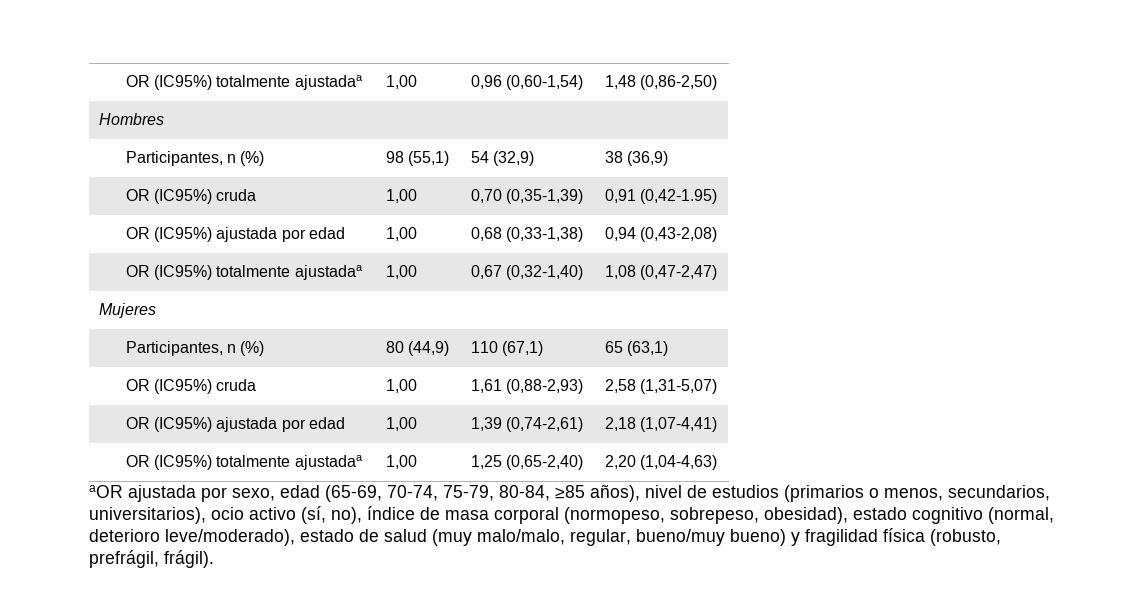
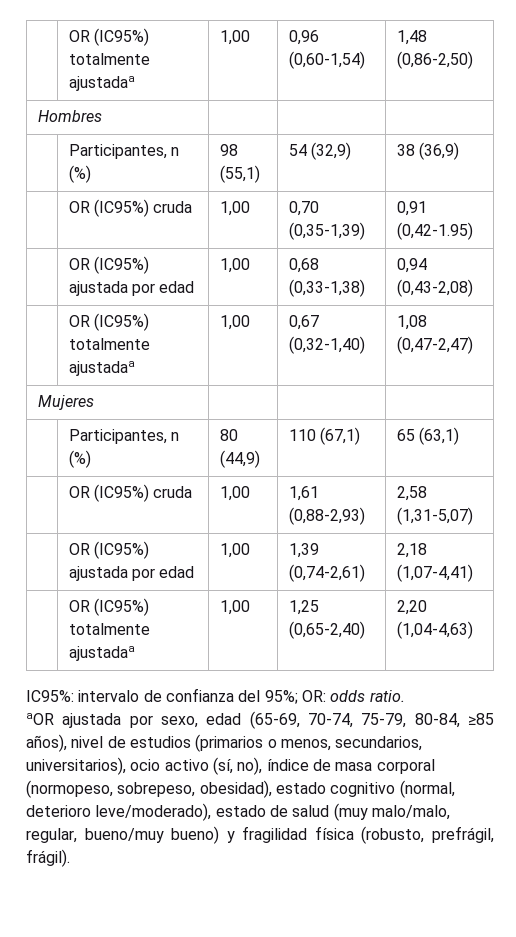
+ IC95%: intervalo de confianza del 95%; OR: odds ratio.

